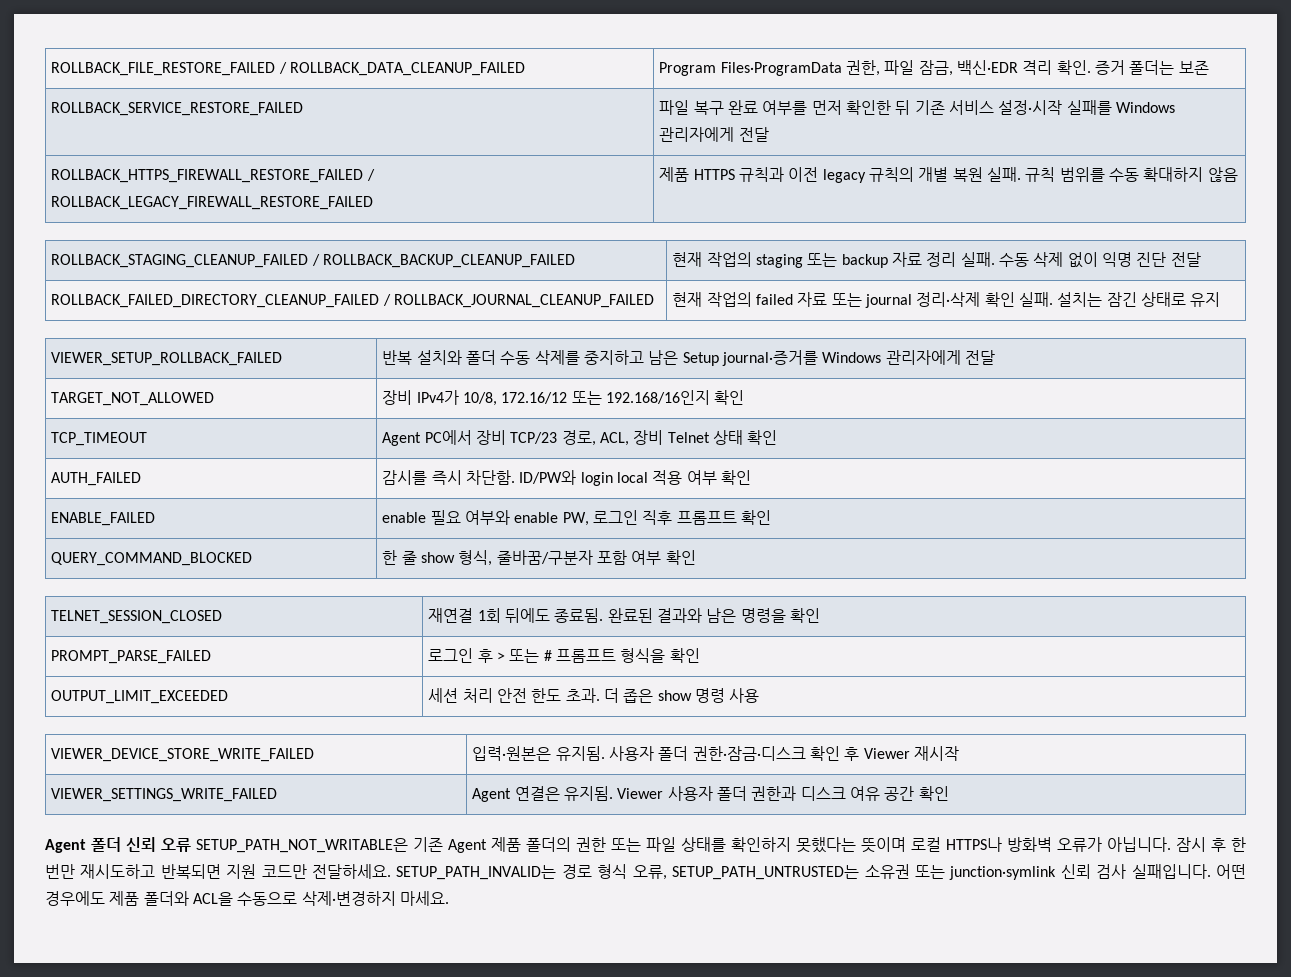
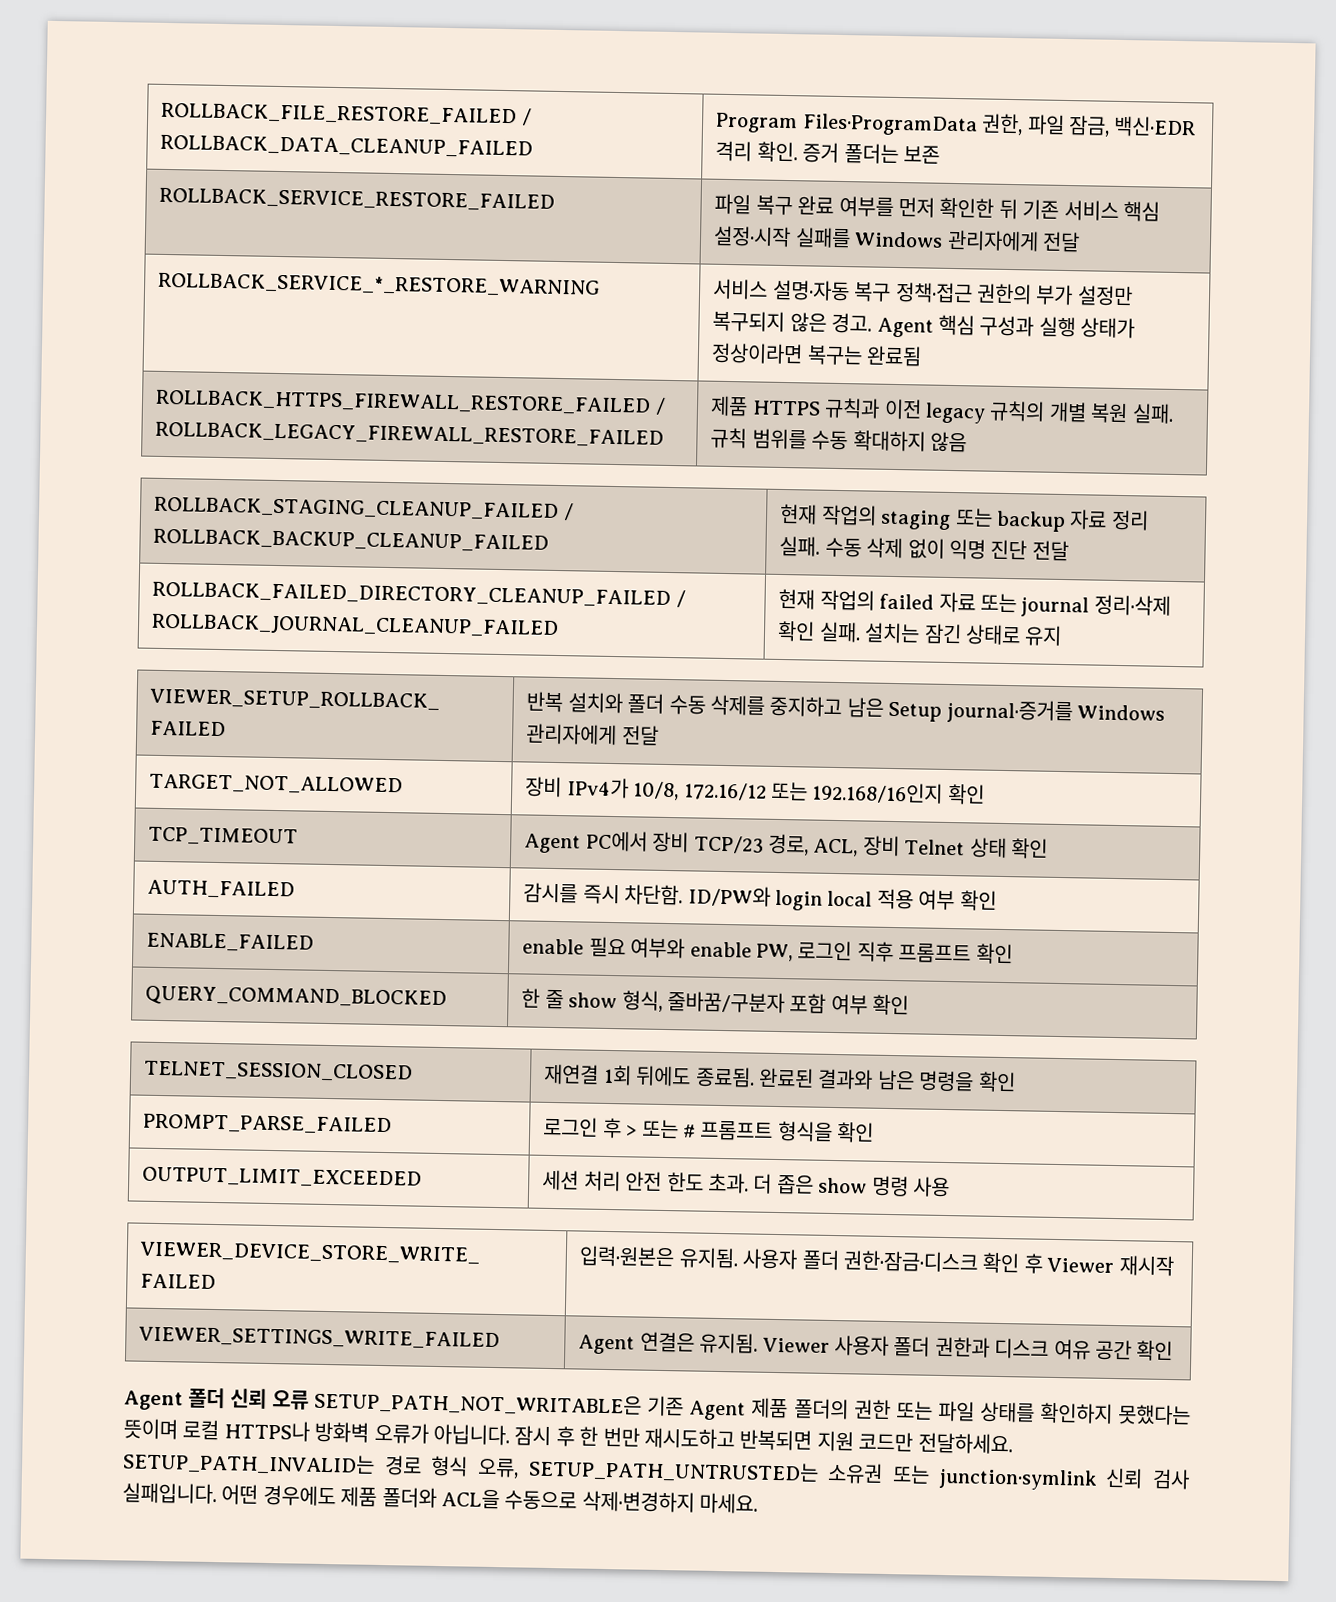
- ROLLBACK_SERVICE_RESTORE_FAILED | 파일 복구 완료 여부를 먼저 확인한 뒤 기존 서비스 설정·시작 실패를 Windows 관리자에게 전달
+ ROLLBACK_SERVICE_RESTORE_FAILED | 파일 복구 완료 여부를 먼저 확인한 뒤 기존 서비스 핵심 설정·시작 실패를 Windows 관리자에게 전달
+ ROLLBACK_SERVICE_*_RESTORE_WARNING | 서비스 설명·자동 복구 정책·접근 권한의 부가 설정만 복구되지 않은 경고. Agent 핵심 구성과 실행 상태가 정상이라면 복구는 완료됨

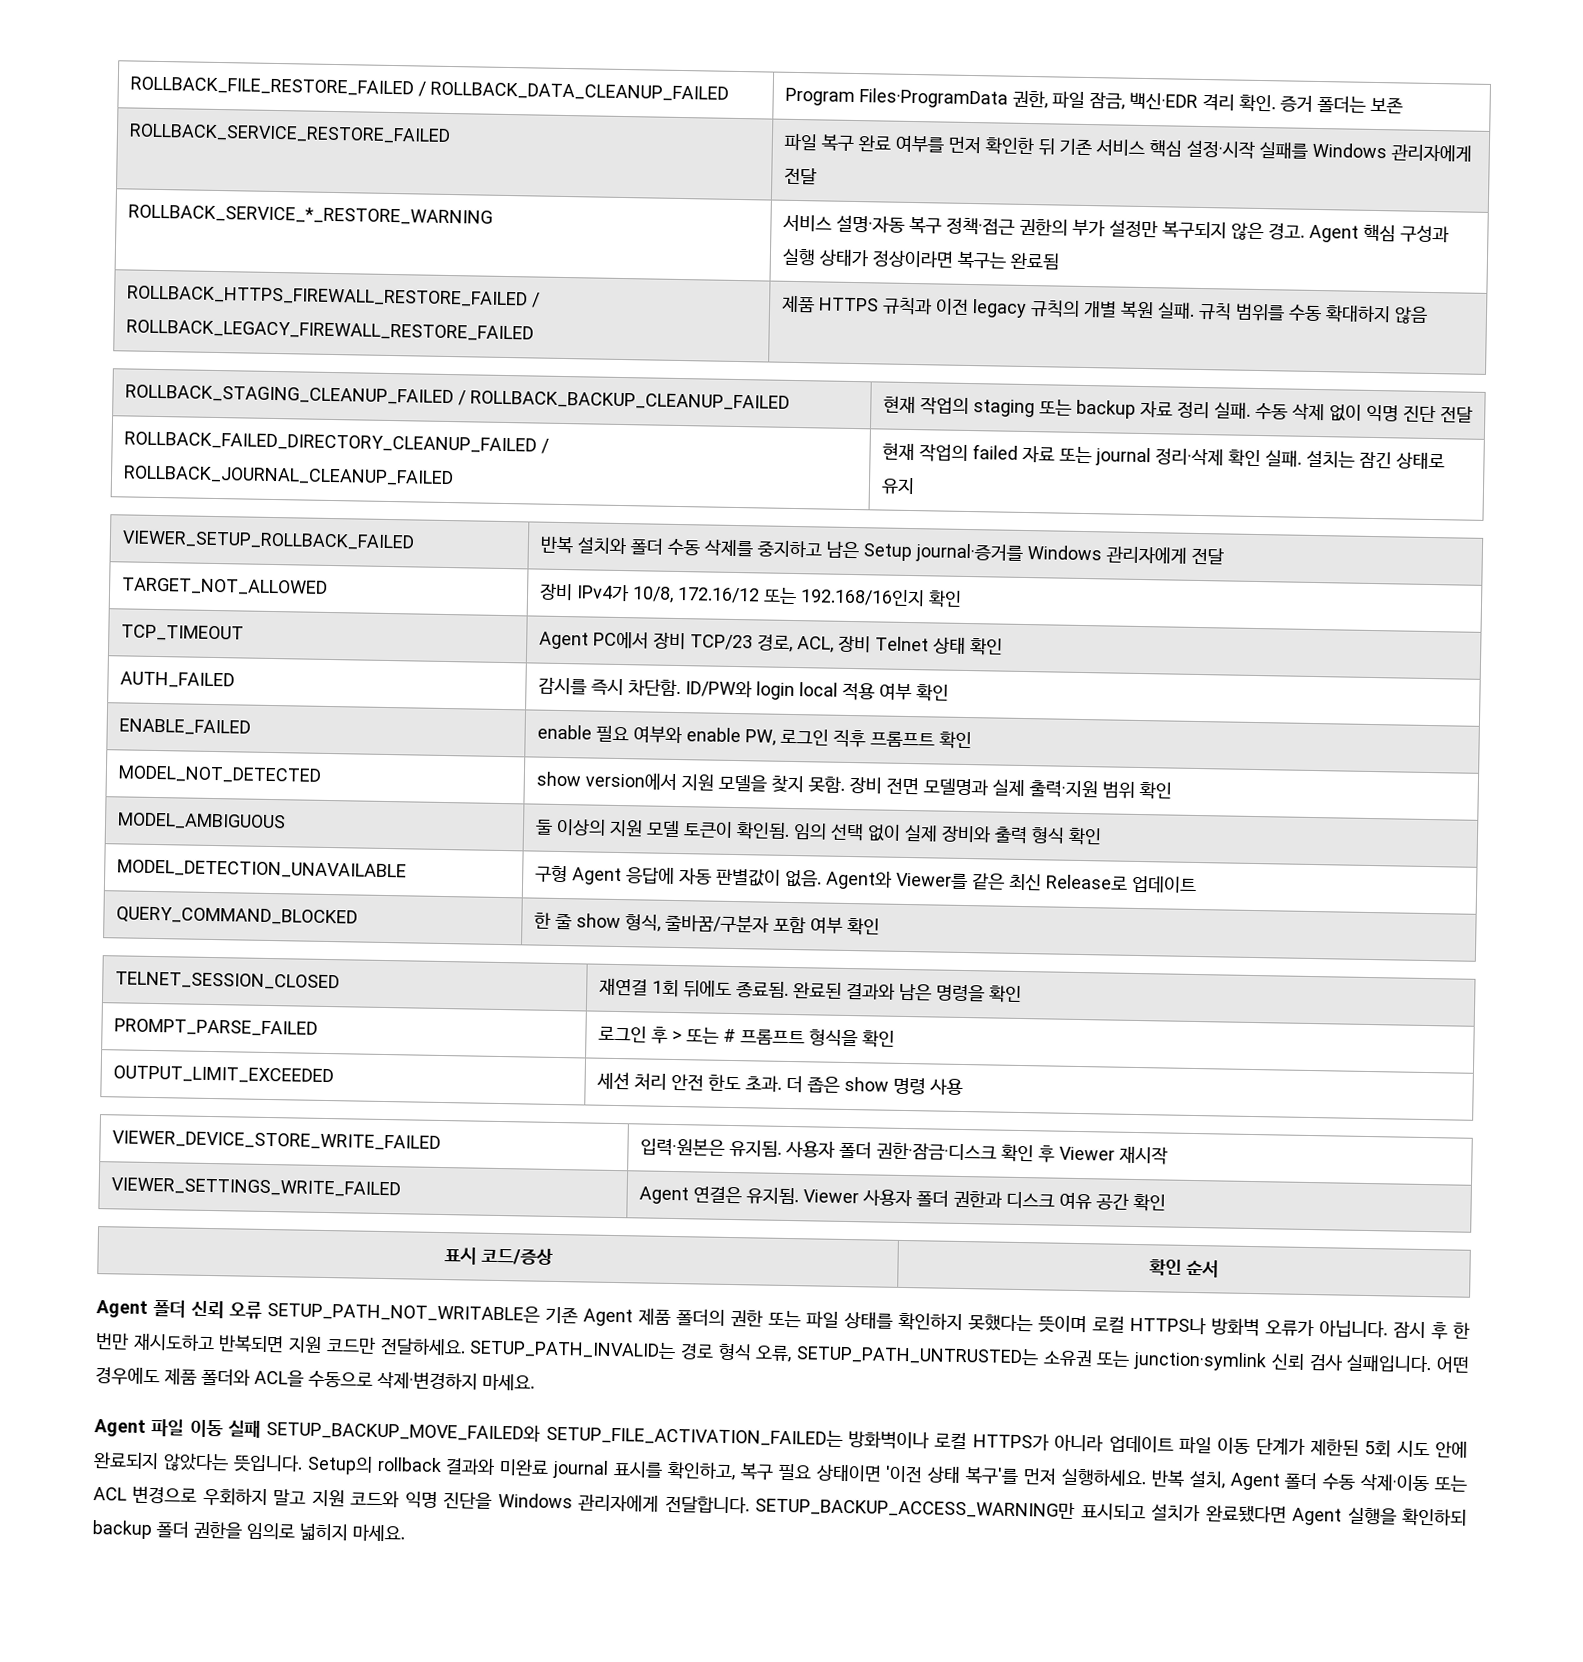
+ MODEL_NOT_DETECTED | show version에서 지원 모델을 찾지 못함. 장비 전면 모델명과 실제 출력·지원 범위 확인
+ MODEL_AMBIGUOUS | 둘 이상의 지원 모델 토큰이 확인됨. 임의 선택 없이 실제 장비와 출력 형식 확인
+ MODEL_DETECTION_UNAVAILABLE | 구형 Agent 응답에 자동 판별값이 없음. Agent와 Viewer를 같은 최신 Release로 업데이트
+ 표시 코드/증상 | 확인 순서
+ Agent 파일 이동 실패 SETUP_BACKUP_MOVE_FAILED와 SETUP_FILE_ACTIVATION_FAILED는 방화벽이나 로컬 HTTPS가 아니라 업데이트 파일 이동 단계가 제한된 5회 시도 안에 완료되지 않았다는 뜻입니다. Setup의 rollback 결과와 미완료 journal 표시를 확인하고, 복구 필요 상태이면 '이전 상태 복구'를 먼저 실행하세요. 반복 설치, Agent 폴더 수동 삭제·이동 또는 ACL 변경으로 우회하지 말고 지원 코드와 익명 진단을 Windows 관리자에게 전달합니다. SETUP_BACKUP_ACCESS_WARNING만 표시되고 설치가 완료됐다면 Agent 실행을 확인하되 backup 폴더 권한을 임의로 넓히지 마세요.

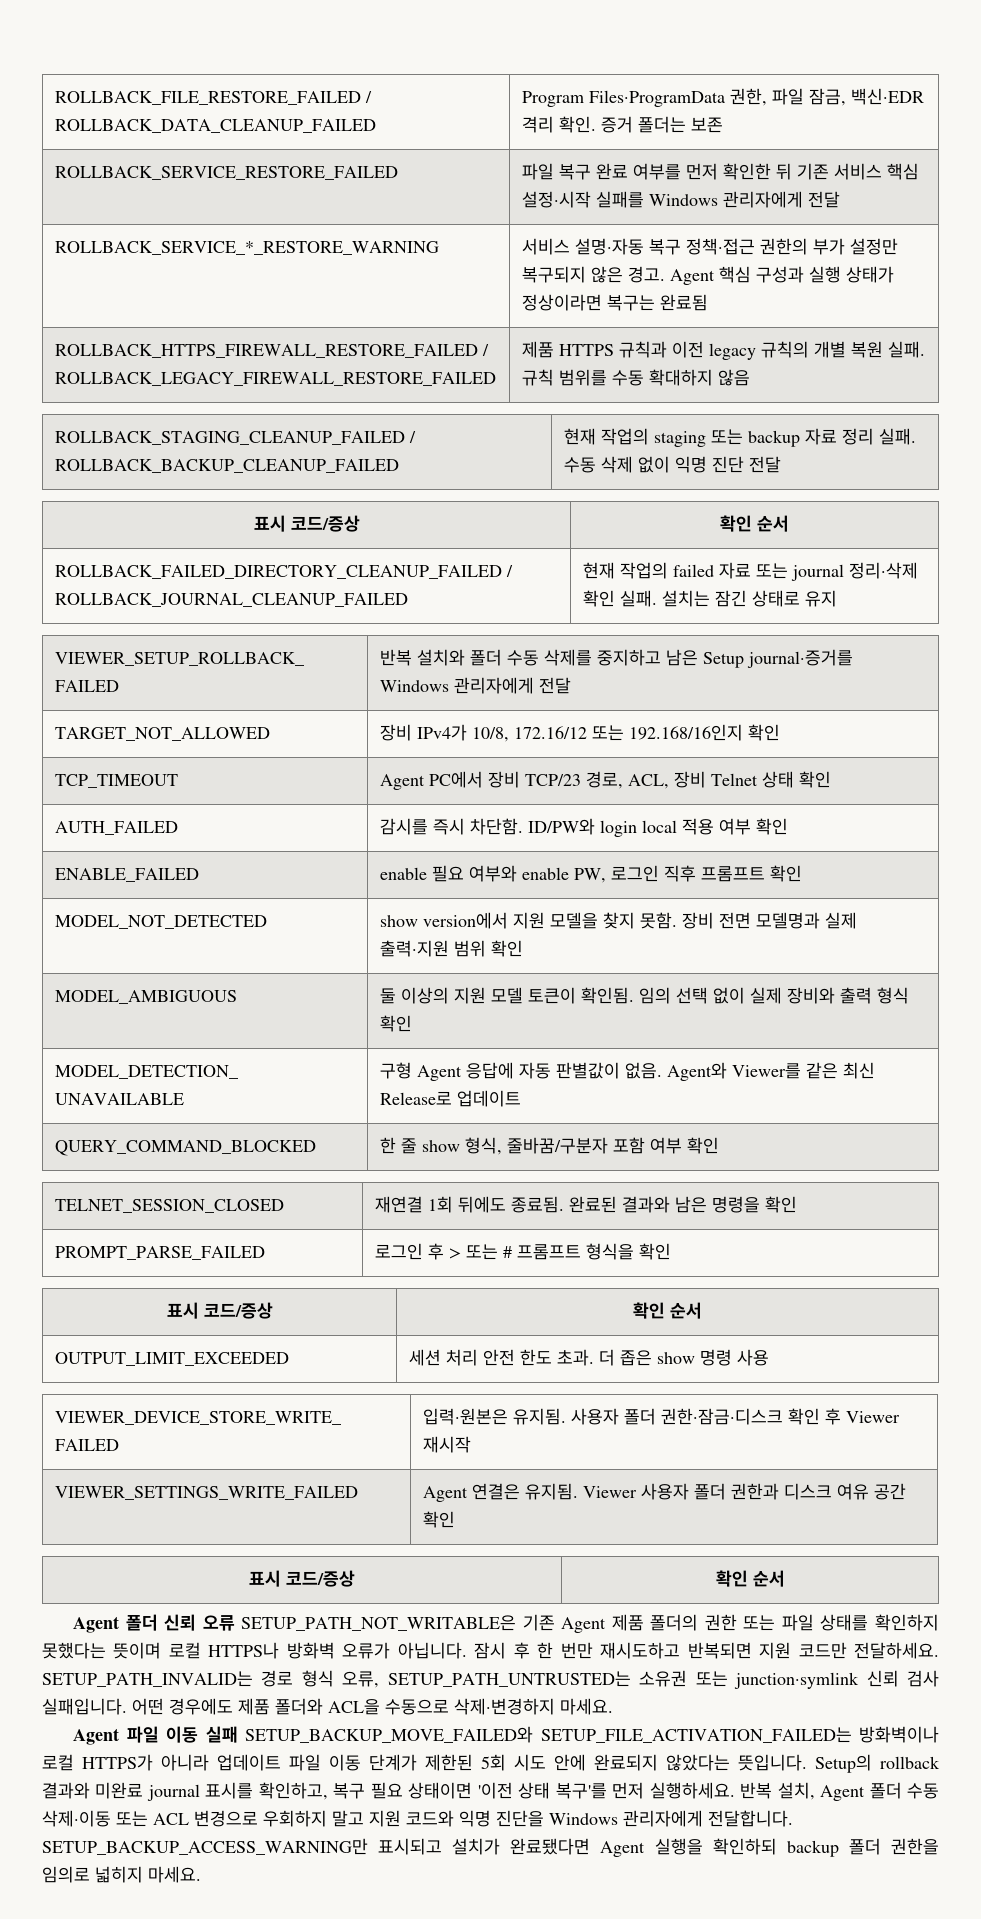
  ROLLBACK_STAGING_CLEANUP_FAILED / ROLLBACK_BACKUP_CLEANUP_FAILED | 현재 작업의 staging 또는 backup 자료 정리 실패. 수동 삭제 없이 익명 진단 전달
+ 표시 코드/증상 | 확인 순서
  PROMPT_PARSE_FAILED | 로그인 후 > 또는 # 프롬프트 형식을 확인
+ 표시 코드/증상 | 확인 순서

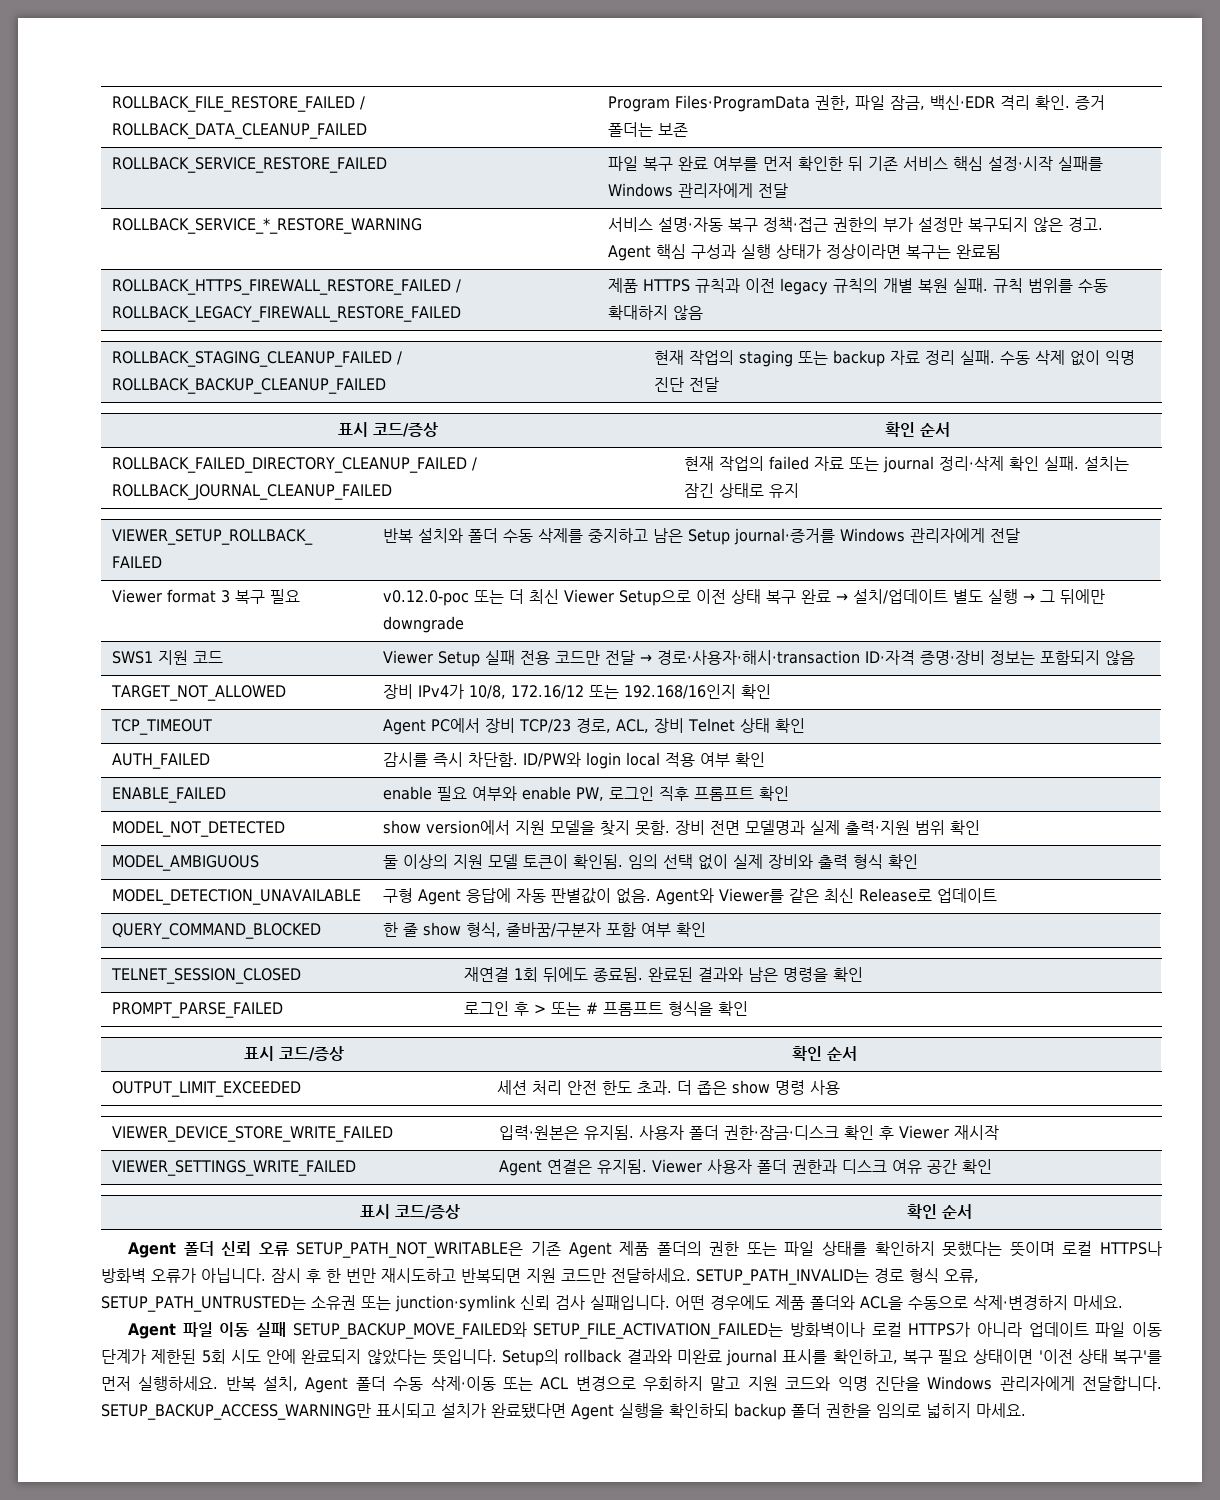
+ Viewer format 3 복구 필요 | v0.12.0-poc 또는 더 최신 Viewer Setup으로 이전 상태 복구 완료 → 설치/업데이트 별도 실행 → 그 뒤에만 downgrade
+ SWS1 지원 코드 | Viewer Setup 실패 전용 코드만 전달 → 경로·사용자·해시·transaction ID·자격 증명·장비 정보는 포함되지 않음

